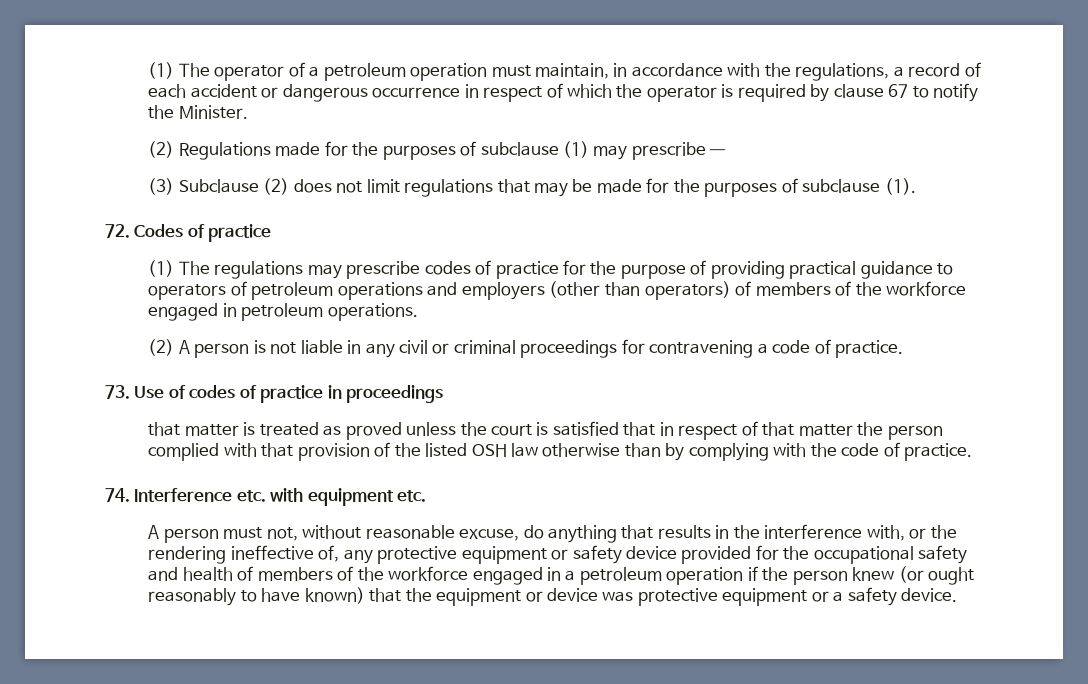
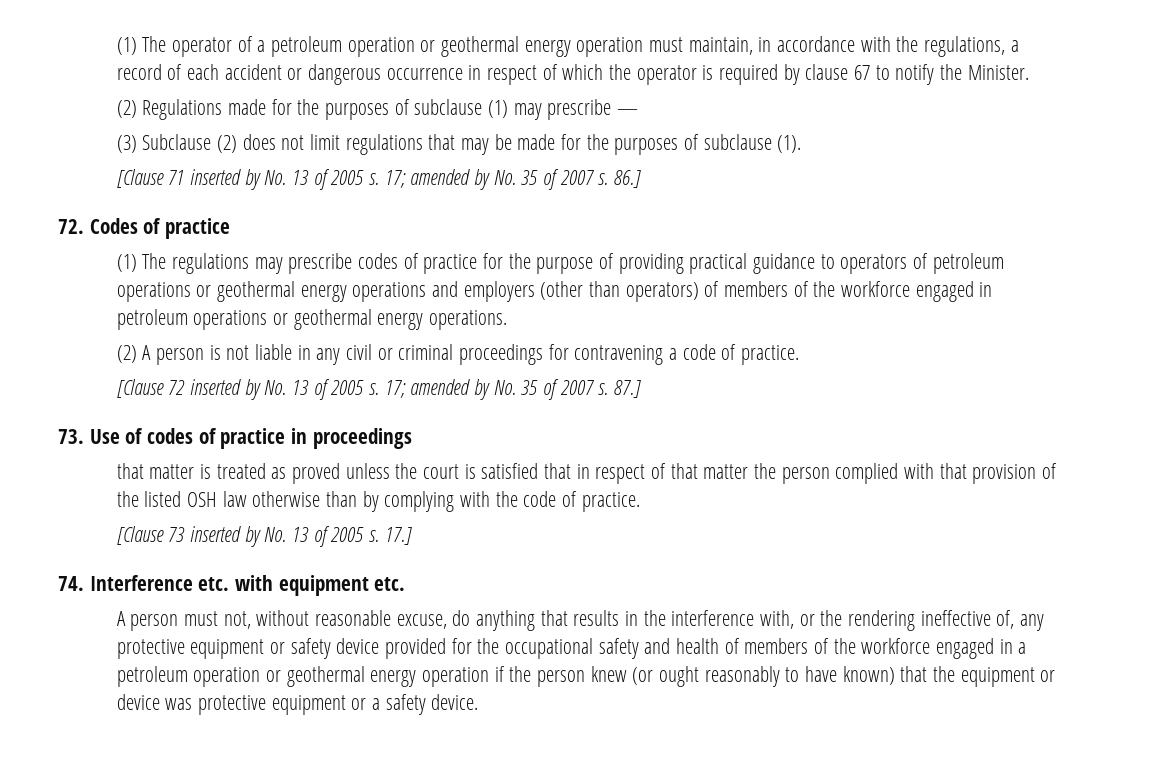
- (1) The operator of a petroleum operation must maintain, in accordance with the regulations, a record of each accident or dangerous occurrence in respect of which the operator is required by clause 67 to notify the Minister.
+ (1) The operator of a petroleum operation or geothermal energy operation must maintain, in accordance with the regulations, a record of each accident or dangerous occurrence in respect of which the operator is required by clause 67 to notify the Minister.
+ [Clause 71 inserted by No. 13 of 2005 s. 17; amended by No. 35 of 2007 s. 86.]
- (1) The regulations may prescribe codes of practice for the purpose of providing practical guidance to operators of petroleum operations and employers (other than operators) of members of the workforce engaged in petroleum operations.
+ (1) The regulations may prescribe codes of practice for the purpose of providing practical guidance to operators of petroleum operations or geothermal energy operations and employers (other than operators) of members of the workforce engaged in petroleum operations or geothermal energy operations.
+ [Clause 72 inserted by No. 13 of 2005 s. 17; amended by No. 35 of 2007 s. 87.]
+ [Clause 73 inserted by No. 13 of 2005 s. 17.]
- A person must not, without reasonable excuse, do anything that results in the interference with, or the rendering ineffective of, any protective equipment or safety device provided for the occupational safety and health of members of the workforce engaged in a petroleum operation if the person knew (or ought reasonably to have known) that the equipment or device was protective equipment or a safety device.
+ A person must not, without reasonable excuse, do anything that results in the interference with, or the rendering ineffective of, any protective equipment or safety device provided for the occupational safety and health of members of the workforce engaged in a petroleum operation or geothermal energy operation if the person knew (or ought reasonably to have known) that the equipment or device was protective equipment or a safety device.

